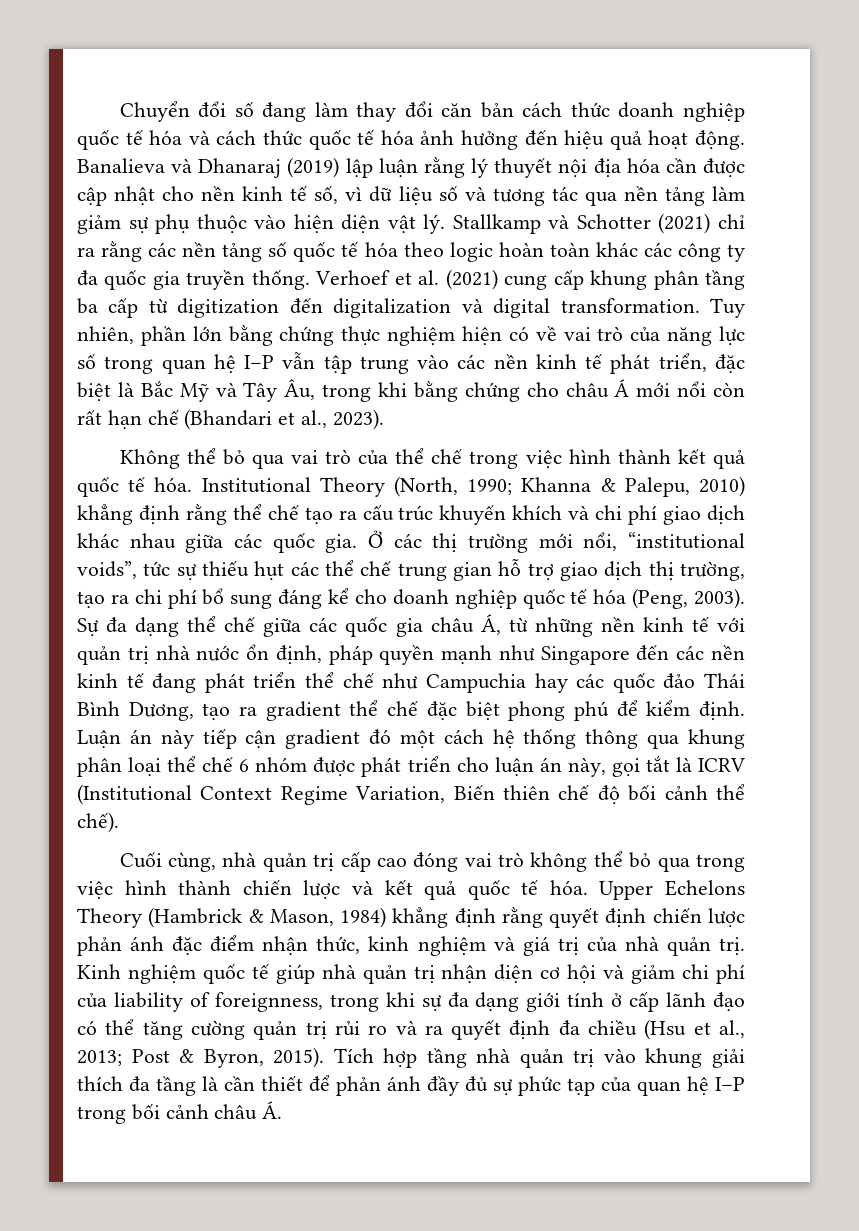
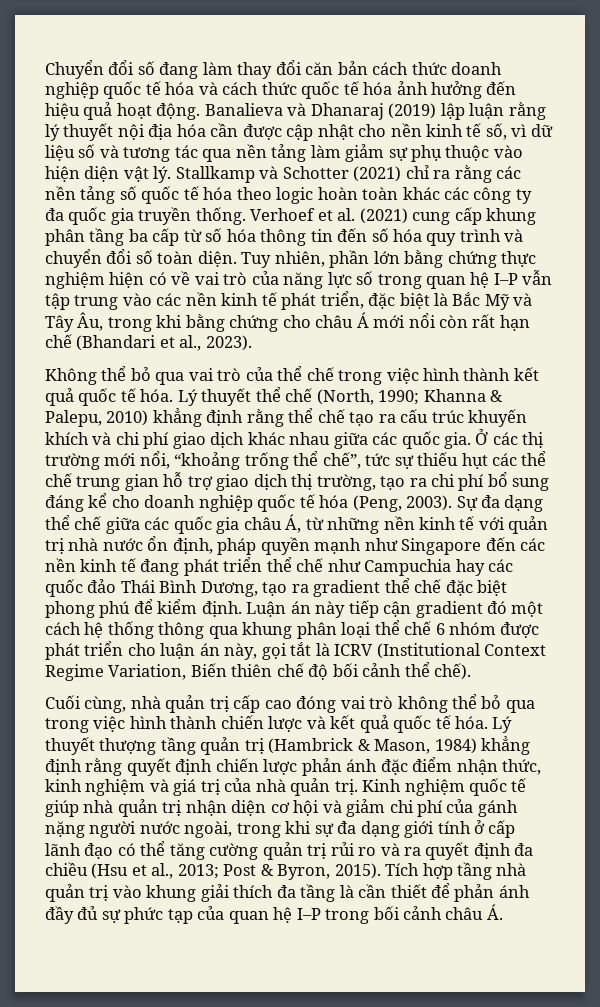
- Verhoef et al. (2021) cung cấp khung phân tầng ba cấp từ digitization đến digitalization và digital transformation.
+ Verhoef et al. (2021) cung cấp khung phân tầng ba cấp từ số hóa thông tin đến số hóa quy trình và chuyển đổi số toàn diện.
- Institutional Theory (North, 1990; Khanna & Palepu, 2010) khẳng định rằng thể chế tạo ra cấu trúc khuyến khích và chi phí giao dịch khác nhau giữa các quốc gia.
+ Lý thuyết thể chế (North, 1990; Khanna & Palepu, 2010) khẳng định rằng thể chế tạo ra cấu trúc khuyến khích và chi phí giao dịch khác nhau giữa các quốc gia.
- Ở các thị trường mới nổi, “institutional voids”, tức sự thiếu hụt các thể chế trung gian hỗ trợ giao dịch thị trường, tạo ra chi phí bổ sung đáng kể cho doanh nghiệp quốc tế hóa (Peng, 2003).
+ Ở các thị trường mới nổi, “khoảng trống thể chế”, tức sự thiếu hụt các thể chế trung gian hỗ trợ giao dịch thị trường, tạo ra chi phí bổ sung đáng kể cho doanh nghiệp quốc tế hóa (Peng, 2003).
- Upper Echelons Theory (Hambrick & Mason, 1984) khẳng định rằng quyết định chiến lược phản ánh đặc điểm nhận thức, kinh nghiệm và giá trị của nhà quản trị.
+ Lý thuyết thượng tầng quản trị (Hambrick & Mason, 1984) khẳng định rằng quyết định chiến lược phản ánh đặc điểm nhận thức, kinh nghiệm và giá trị của nhà quản trị.
- Kinh nghiệm quốc tế giúp nhà quản trị nhận diện cơ hội và giảm chi phí của liability of foreignness, trong khi sự đa dạng giới tính ở cấp lãnh đạo có thể tăng cường quản trị rủi ro và ra quyết định đa chiều (Hsu et al., 2013; Post & Byron, 2015).
+ Kinh nghiệm quốc tế giúp nhà quản trị nhận diện cơ hội và giảm chi phí của gánh nặng người nước ngoài, trong khi sự đa dạng giới tính ở cấp lãnh đạo có thể tăng cường quản trị rủi ro và ra quyết định đa chiều (Hsu et al., 2013; Post & Byron, 2015).

